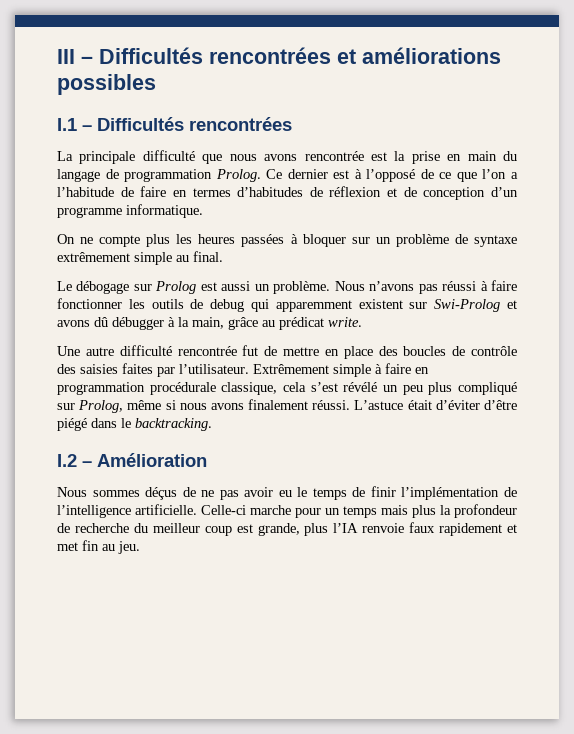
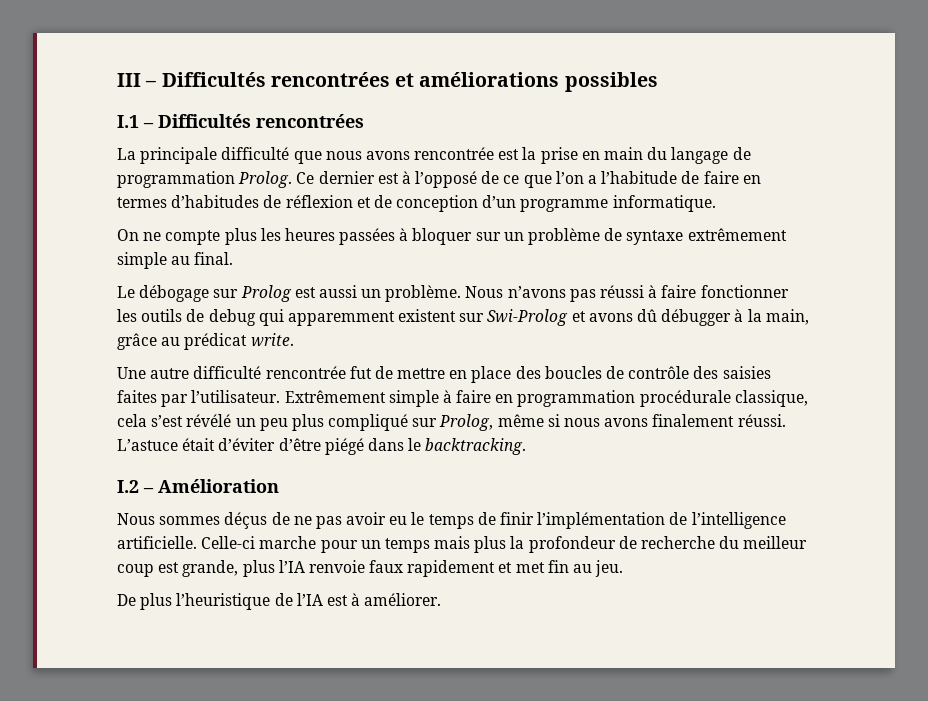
+ De plus l’heuristique de l’IA est à améliorer.

